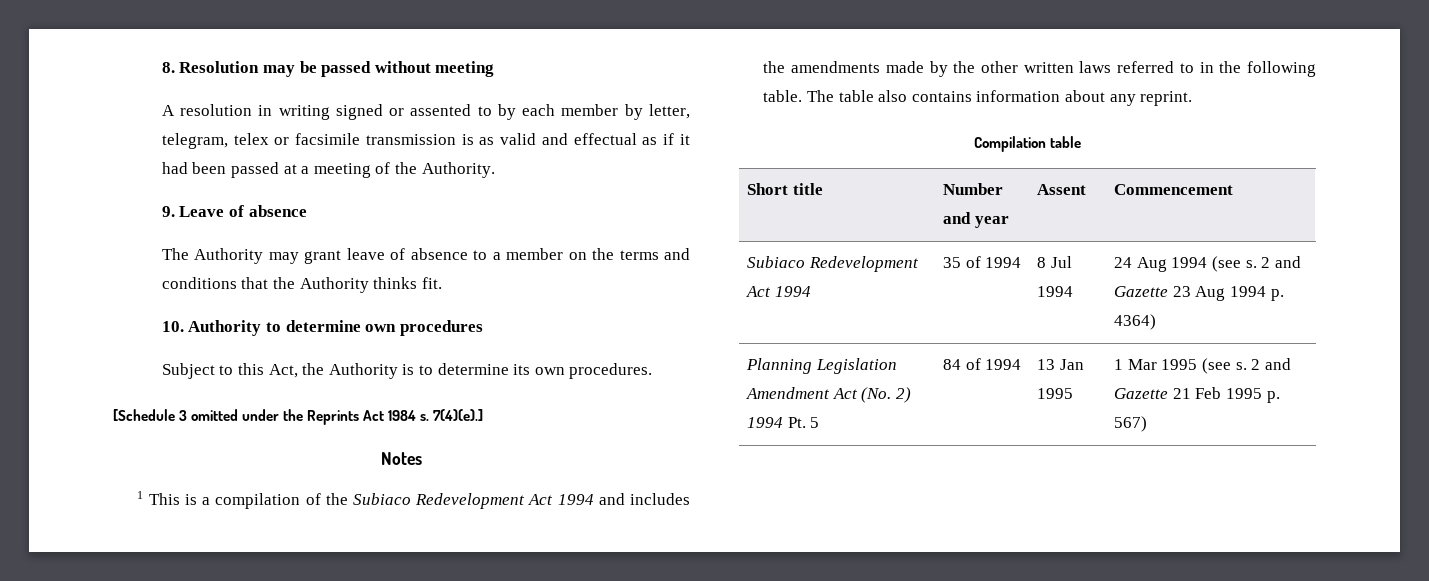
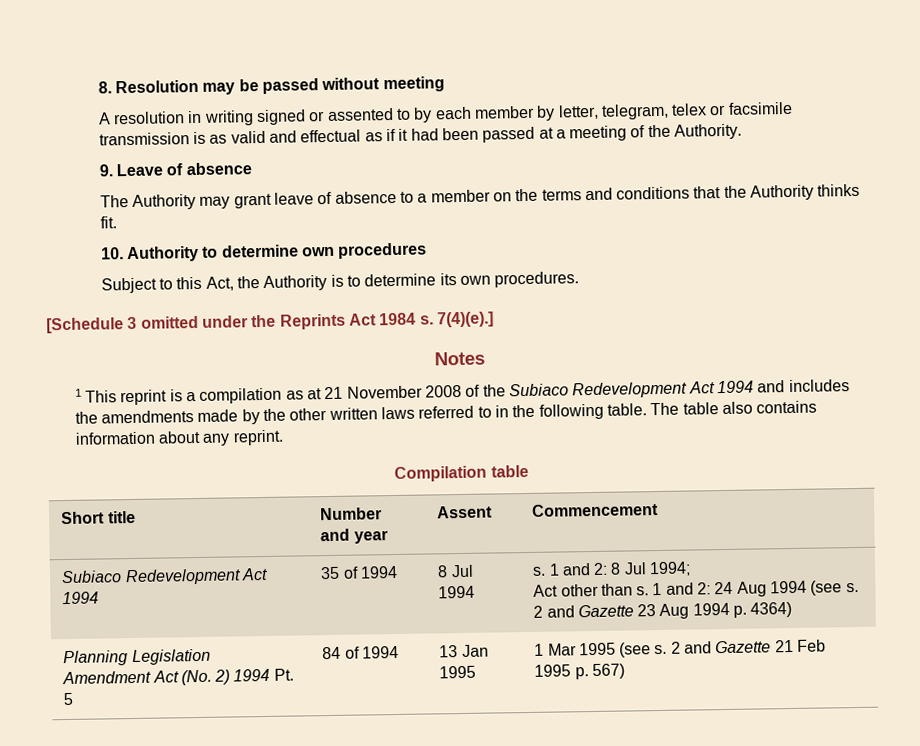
- 1 This is a compilation of the Subiaco Redevelopment Act 1994 and includes the amendments made by the other written laws referred to in the following table.
+ 1 This reprint is a compilation as at 21 November 2008 of the Subiaco Redevelopment Act 1994 and includes the amendments made by the other written laws referred to in the following table.
- Subiaco Redevelopment Act 1994 | 35 of 1994 | 8 Jul 1994 | 24 Aug 1994 (see s. 2 and Gazette 23 Aug 1994 p. 4364)
+ Subiaco Redevelopment Act 1994 | 35 of 1994 | 8 Jul 1994 | s. 1 and 2: 8 Jul 1994;
+ Act other than s. 1 and 2: 24 Aug 1994 (see s. 2 and Gazette 23 Aug 1994 p. 4364)

